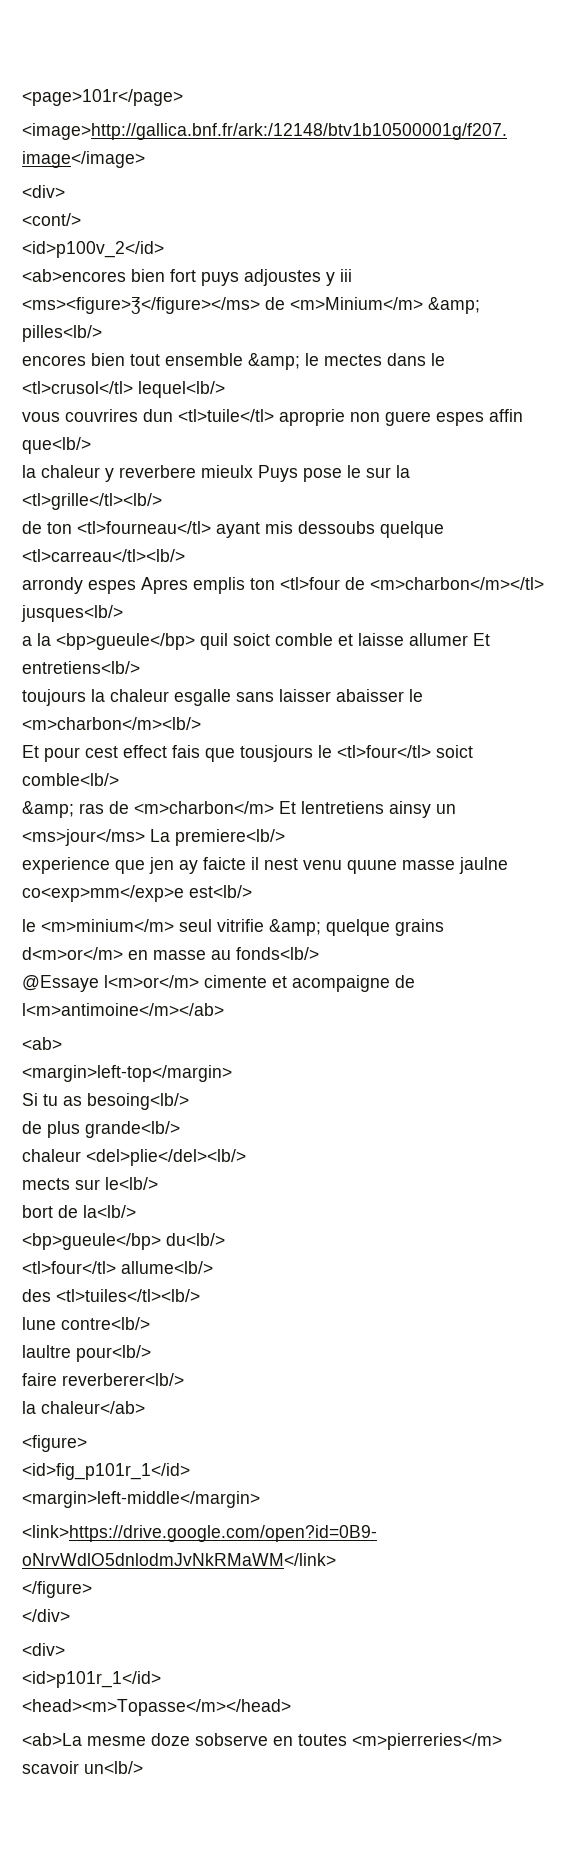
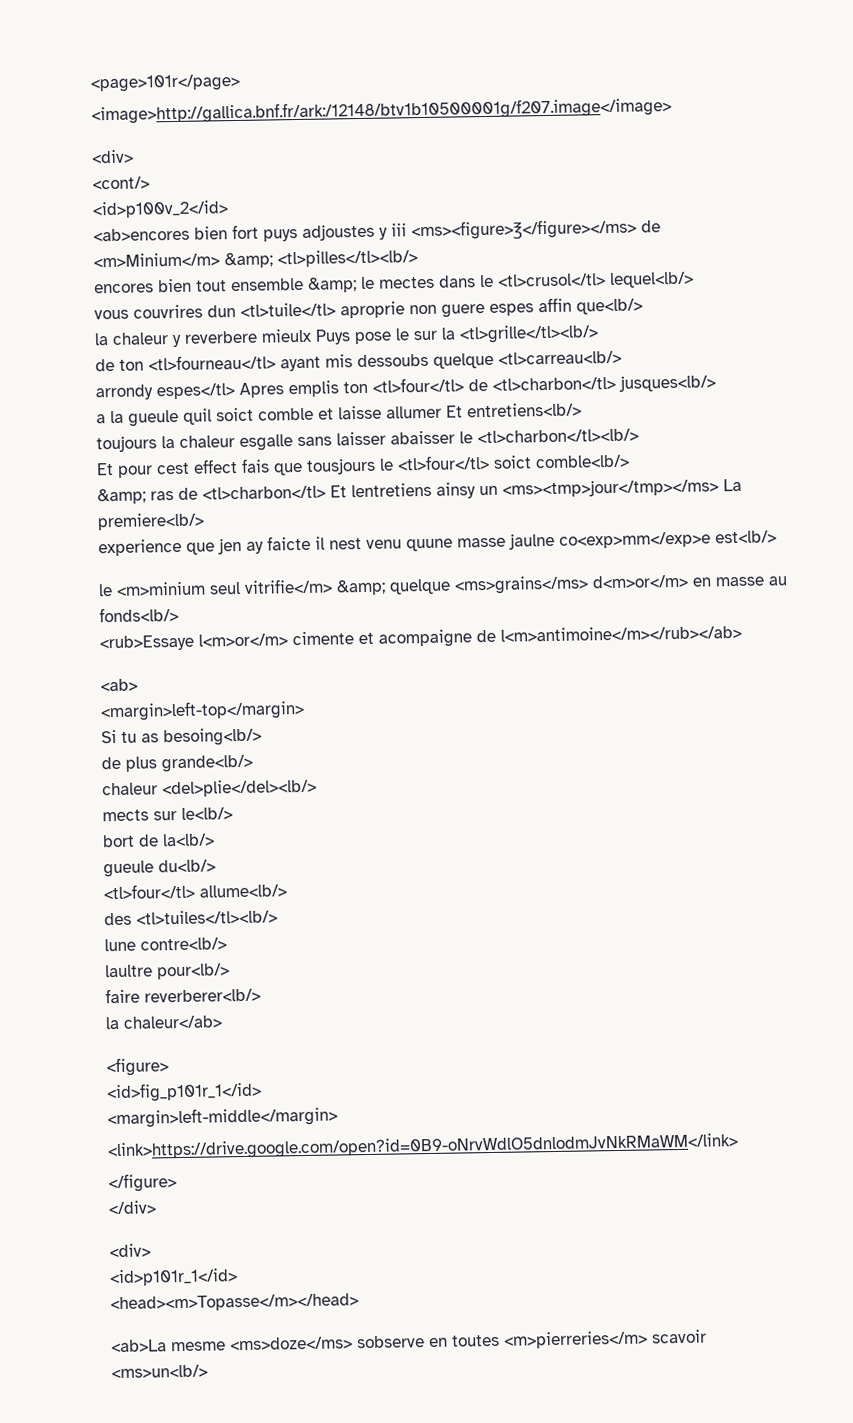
- <ab>encores bien fort puys adjoustes y iii <ms><figure>℥</figure></ms> de <m>Minium</m> &amp; pilles<lb/>
+ <ab>encores bien fort puys adjoustes y iii <ms><figure>℥</figure></ms> de <m>Minium</m> &amp; <tl>pilles</tl><lb/>
- de ton <tl>fourneau</tl> ayant mis dessoubs quelque <tl>carreau</tl><lb/>
+ de ton <tl>fourneau</tl> ayant mis dessoubs quelque <tl>carreau<lb/>
- arrondy espes Apres emplis ton <tl>four de <m>charbon</m></tl> jusques<lb/>
+ arrondy espes</tl> Apres emplis ton <tl>four</tl> de <tl>charbon</tl> jusques<lb/>
- a la <bp>gueule</bp> quil soict comble et laisse allumer Et entretiens<lb/>
+ a la gueule quil soict comble et laisse allumer Et entretiens<lb/>
- toujours la chaleur esgalle sans laisser abaisser le <m>charbon</m><lb/>
+ toujours la chaleur esgalle sans laisser abaisser le <tl>charbon</tl><lb/>
- &amp; ras de <m>charbon</m> Et lentretiens ainsy un <ms>jour</ms> La premiere<lb/>
+ &amp; ras de <tl>charbon</tl> Et lentretiens ainsy un <ms><tmp>jour</tmp></ms> La premiere<lb/>
- le <m>minium</m> seul vitrifie &amp; quelque grains d<m>or</m> en masse au fonds<lb/>
+ le <m>minium seul vitrifie</m> &amp; quelque <ms>grains</ms> d<m>or</m> en masse au fonds<lb/>
- @Essaye l<m>or</m> cimente et acompaigne de l<m>antimoine</m></ab>
+ <rub>Essaye l<m>or</m> cimente et acompaigne de l<m>antimoine</m></rub></ab>
- <bp>gueule</bp> du<lb/>
+ gueule du<lb/>
- <ab>La mesme doze sobserve en toutes <m>pierreries</m> scavoir un<lb/>
+ <ab>La mesme <ms>doze</ms> sobserve en toutes <m>pierreries</m> scavoir <ms>un<lb/>

